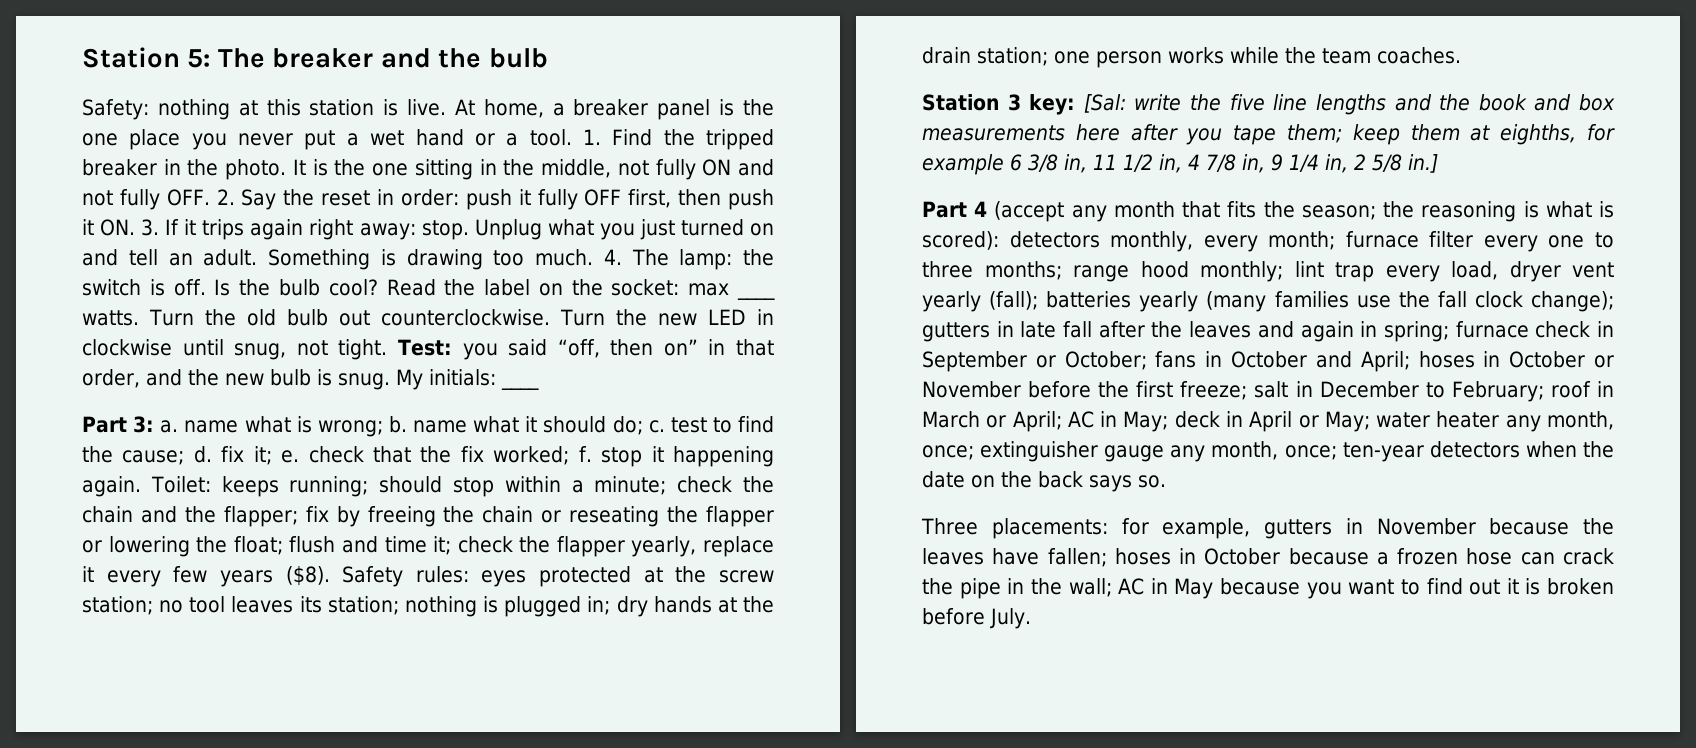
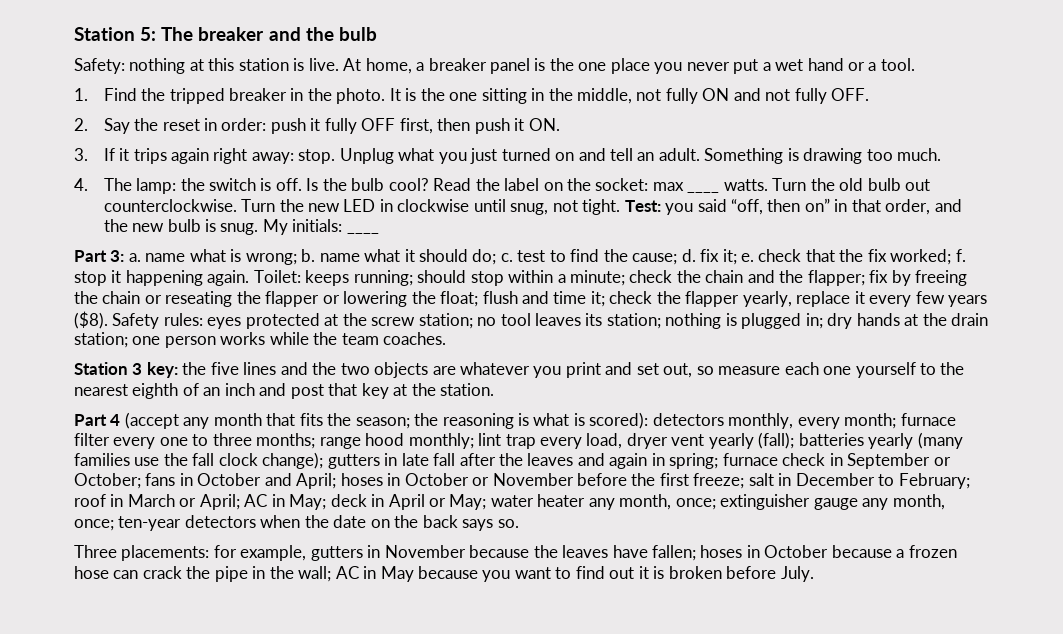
- At home, a breaker panel is the one place you never put a wet hand or a tool. 1. Find the tripped breaker in the photo.
+ At home, a breaker panel is the one place you never put a wet hand or a tool.
+ 1. Find the tripped breaker in the photo.
- It is the one sitting in the middle, not fully ON and not fully OFF. 2. Say the reset in order: push it fully OFF first, then push it ON. 3. If it trips again right away: stop.
+ It is the one sitting in the middle, not fully ON and not fully OFF.
+ 2. Say the reset in order: push it fully OFF first, then push it ON.
+ 3. If it trips again right away: stop.
- Something is drawing too much. 4. The lamp: the switch is off.
+ Something is drawing too much.
+ 4. The lamp: the switch is off.
- Station 3 key: [Sal: write the five line lengths and the book and box measurements here after you tape them; keep them at eighths, for example 6 3/8 in, 11 1/2 in, 4 7/8 in, 9 1/4 in, 2 5/8 in.]
+ Station 3 key: the five lines and the two objects are whatever you print and set out, so measure each one yourself to the nearest eighth of an inch and post that key at the station.

